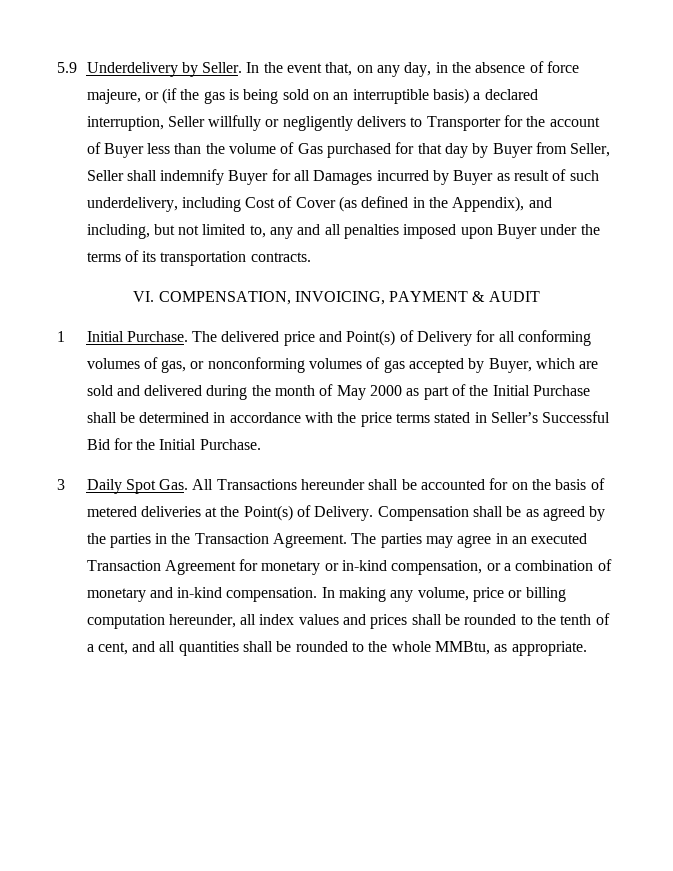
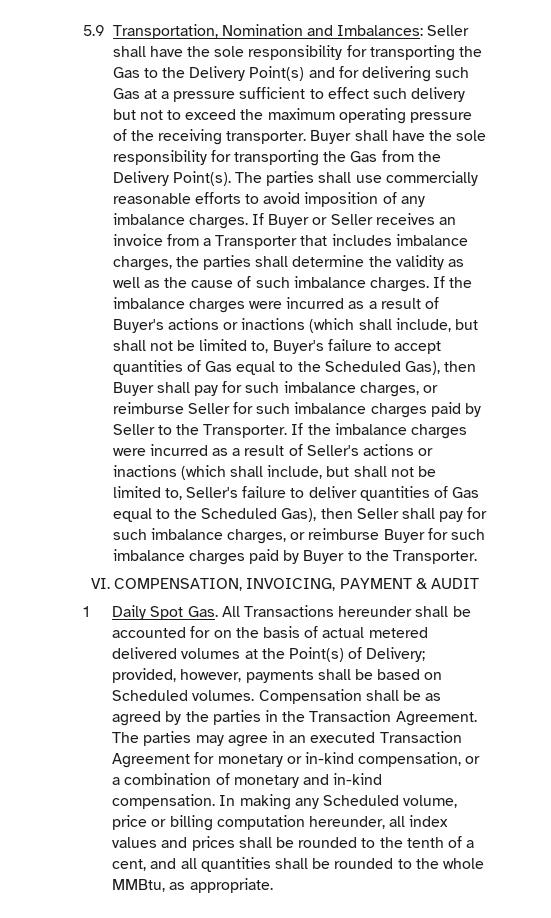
- 5.9 Underdelivery by Seller. In the event that, on any day, in the absence of force majeure, or (if the gas is being sold on an interruptible basis) a declared interruption, Seller willfully or negligently delivers to Transporter for the account of Buyer less than the volume of Gas purchased for that day by Buyer from Seller, Seller shall indemnify Buyer for all Damages incurred by Buyer as result of such underdelivery, including Cost of Cover (as defined in the Appendix), and including, but not limited to, any and all penalties imposed upon Buyer under the terms of its transportation contracts.
+ 5.9 Transportation, Nomination and Imbalances: Seller shall have the sole responsibility for transporting the Gas to the Delivery Point(s) and for delivering such Gas at a pressure sufficient to effect such delivery but not to exceed the maximum operating pressure of the receiving transporter. Buyer shall have the sole responsibility for transporting the Gas from the Delivery Point(s). The parties shall use commercially reasonable efforts to avoid imposition of any imbalance charges. If Buyer or Seller receives an invoice from a Transporter that includes imbalance charges, the parties shall determine the validity as well as the cause of such imbalance charges. If the imbalance charges were incurred as a result of Buyer's actions or inactions (which shall include, but shall not be limited to, Buyer's failure to accept quantities of Gas equal to the Scheduled Gas), then Buyer shall pay for such imbalance charges, or reimburse Seller for such imbalance charges paid by Seller to the Transporter. If the imbalance charges were incurred as a result of Seller's actions or inactions (which shall include, but shall not be limited to, Seller's failure to deliver quantities of Gas equal to the Scheduled Gas), then Seller shall pay for such imbalance charges, or reimburse Buyer for such imbalance charges paid by Buyer to the Transporter.
- 1 Initial Purchase. The delivered price and Point(s) of Delivery for all conforming volumes of gas, or nonconforming volumes of gas accepted by Buyer, which are sold and delivered during the month of May 2000 as part of the Initial Purchase shall be determined in accordance with the price terms stated in Seller’s Successful Bid for the Initial Purchase.
- 3 Daily Spot Gas. All Transactions hereunder shall be accounted for on the basis of metered deliveries at the Point(s) of Delivery.
+ 1 Daily Spot Gas. All Transactions hereunder shall be accounted for on the basis of actual metered delivered volumes at the Point(s) of Delivery; provided, however, payments shall be based on Scheduled volumes.
- In making any volume, price or billing computation hereunder, all index values and prices shall be rounded to the tenth of a cent, and all quantities shall be rounded to the whole MMBtu, as appropriate.
+ In making any Scheduled volume, price or billing computation hereunder, all index values and prices shall be rounded to the tenth of a cent, and all quantities shall be rounded to the whole MMBtu, as appropriate.

